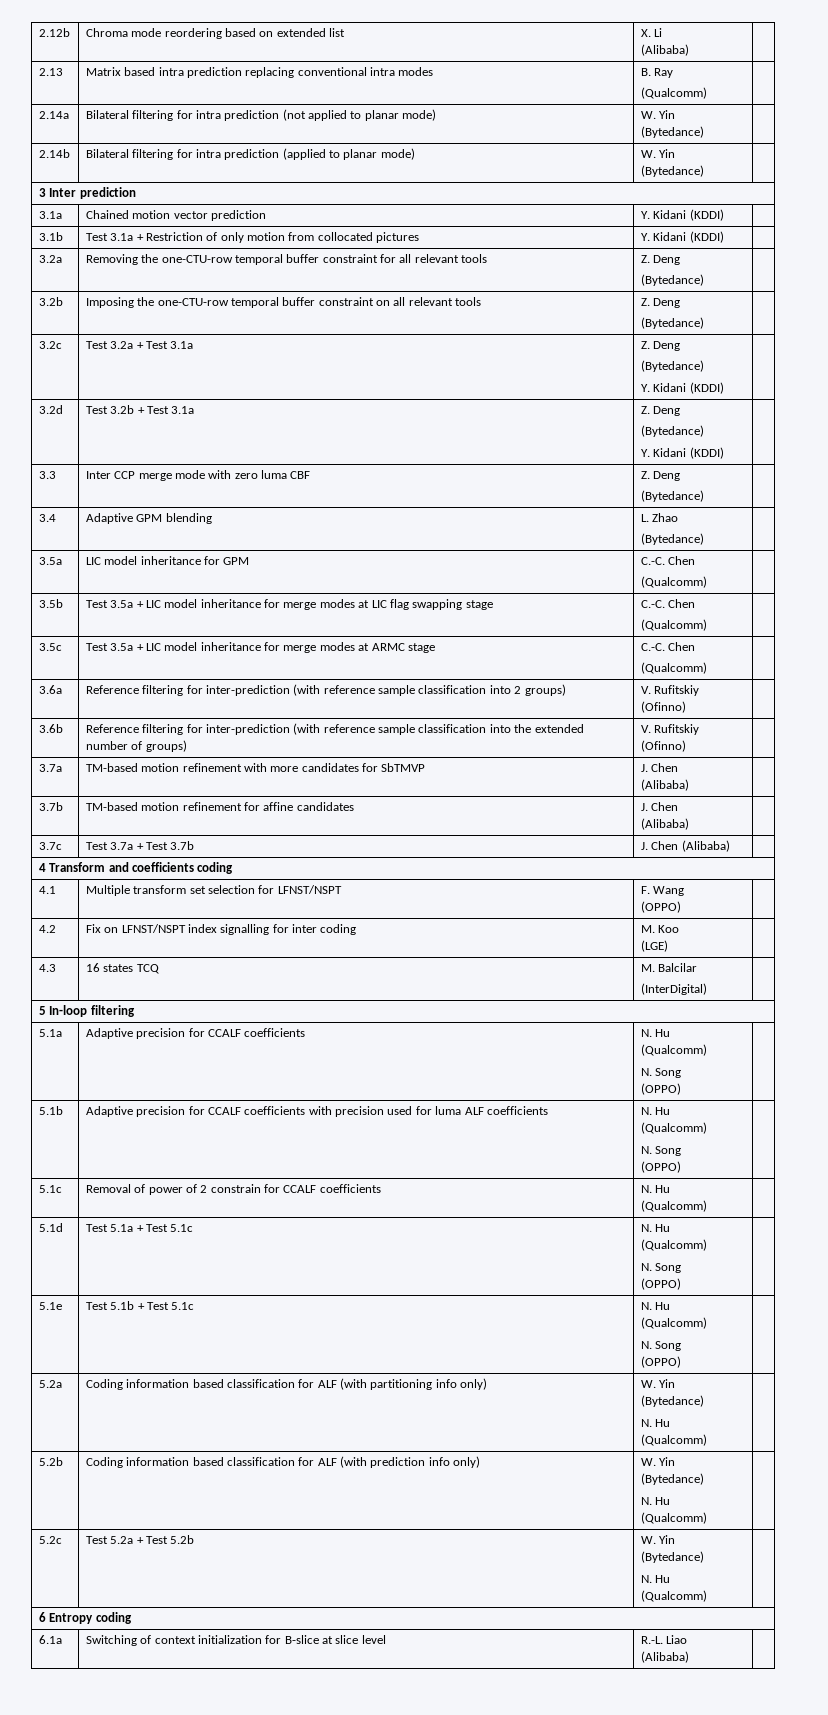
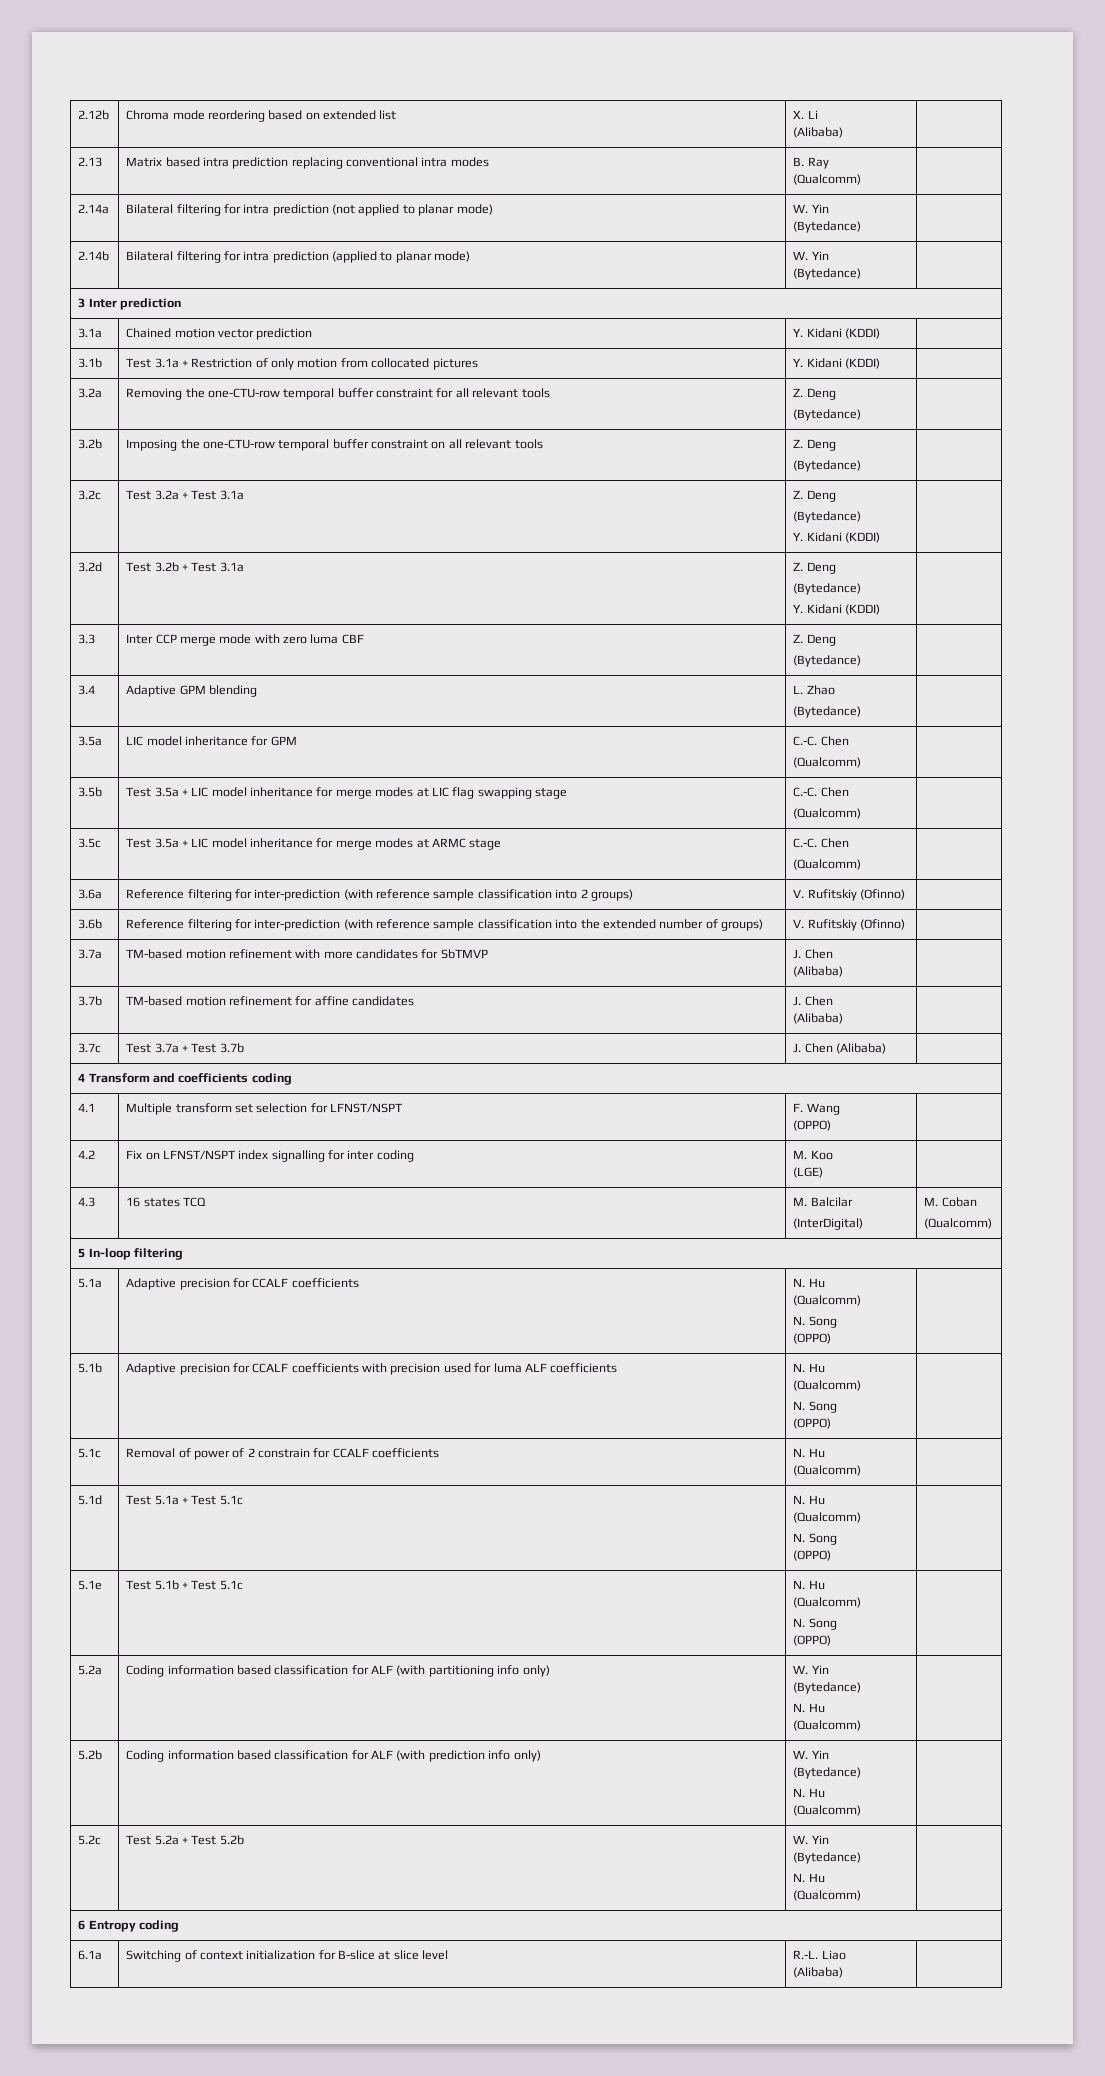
  4.3 | 16 states TCQ | M. Balcilar
- (InterDigital) |
+ (InterDigital) | M. Coban
+ (Qualcomm)

